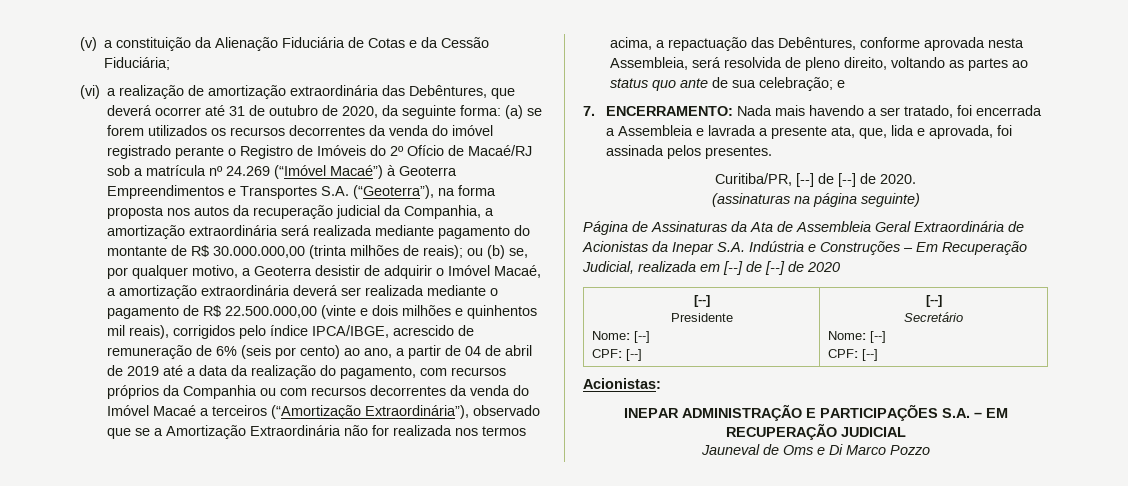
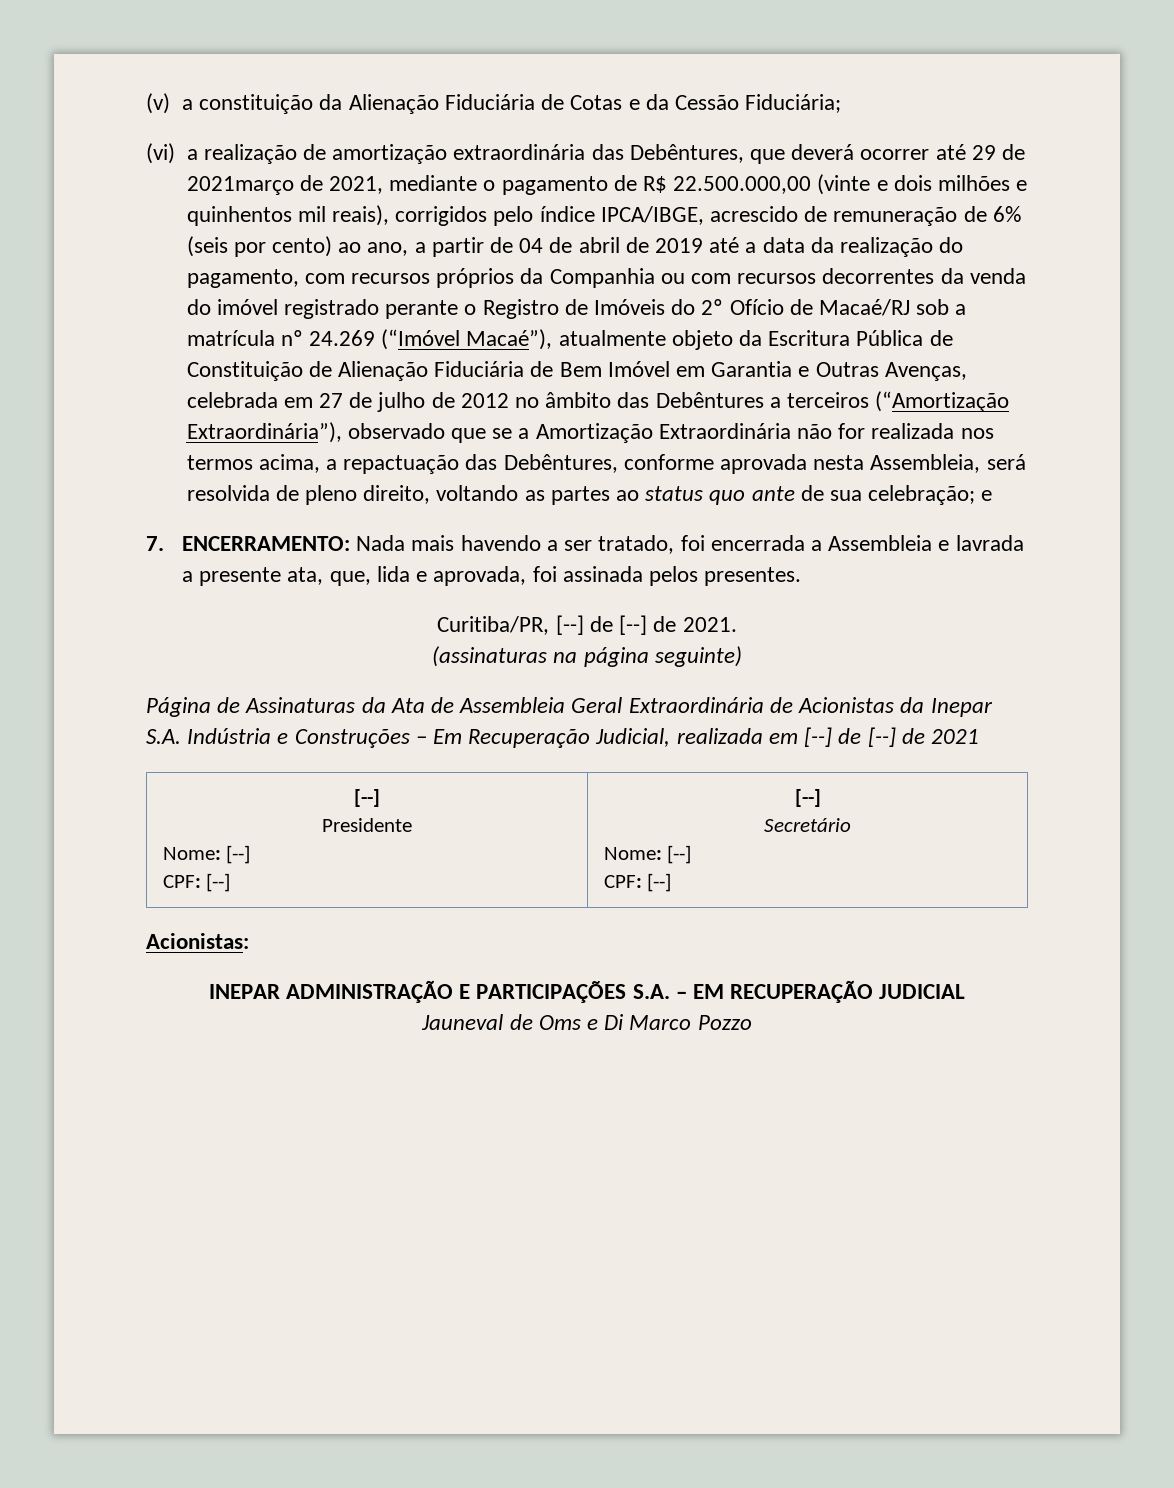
- (vi) a realização de amortização extraordinária das Debêntures, que deverá ocorrer até 31 de outubro de 2020, da seguinte forma: (a) se forem utilizados os recursos decorrentes da venda do imóvel registrado perante o Registro de Imóveis do 2º Ofício de Macaé/RJ sob a matrícula nº 24.269 (“Imóvel Macaé”) à Geoterra Empreendimentos e Transportes S.A. (“Geoterra”), na forma proposta nos autos da recuperação judicial da Companhia, a amortização extraordinária será realizada mediante pagamento do montante de R$ 30.000.000,00 (trinta milhões de reais); ou (b) se, por qualquer motivo, a Geoterra desistir de adquirir o Imóvel Macaé, a amortização extraordinária deverá ser realizada mediante o pagamento de R$ 22.500.000,00 (vinte e dois milhões e quinhentos mil reais), corrigidos pelo índice IPCA/IBGE, acrescido de remuneração de 6% (seis por cento) ao ano, a partir de 04 de abril de 2019 até a data da realização do pagamento, com recursos próprios da Companhia ou com recursos decorrentes da venda do Imóvel Macaé a terceiros (“Amortização Extraordinária”), observado que se a Amortização Extraordinária não for realizada nos termos acima, a repactuação das Debêntures, conforme aprovada nesta Assembleia, será resolvida de pleno direito, voltando as partes ao status quo ante de sua celebração;
+ (vi) a realização de amortização extraordinária das Debêntures, que deverá ocorrer até 29 de 2021março de 2021, mediante o pagamento de R$ 22.500.000,00 (vinte e dois milhões e quinhentos mil reais), corrigidos pelo índice IPCA/IBGE, acrescido de remuneração de 6% (seis por cento) ao ano, a partir de 04 de abril de 2019 até a data da realização do pagamento, com recursos próprios da Companhia ou com recursos decorrentes da venda do imóvel registrado perante o Registro de Imóveis do 2º Ofício de Macaé/RJ sob a matrícula nº 24.269 (“Imóvel Macaé”), atualmente objeto da Escritura Pública de Constituição de Alienação Fiduciária de Bem Imóvel em Garantia e Outras Avenças, celebrada em 27 de julho de 2012 no âmbito das Debêntures a terceiros (“Amortização Extraordinária”), observado que se a Amortização Extraordinária não for realizada nos termos acima, a repactuação das Debêntures, conforme aprovada nesta Assembleia, será resolvida de pleno direito, voltando as partes ao status quo ante de sua celebração;
- Curitiba/PR, [--] de [--] de 2020.
+ Curitiba/PR, [--] de [--] de 2021.
- Página de Assinaturas da Ata de Assembleia Geral Extraordinária de Acionistas da Inepar S.A. Indústria e Construções – Em Recuperação Judicial, realizada em [--] de [--] de 2020
+ Página de Assinaturas da Ata de Assembleia Geral Extraordinária de Acionistas da Inepar S.A. Indústria e Construções – Em Recuperação Judicial, realizada em [--] de [--] de 2021

